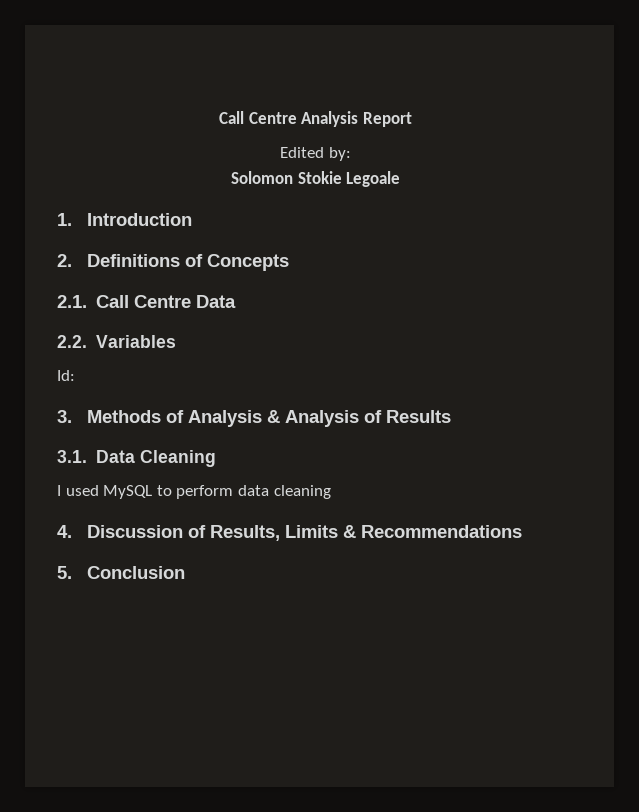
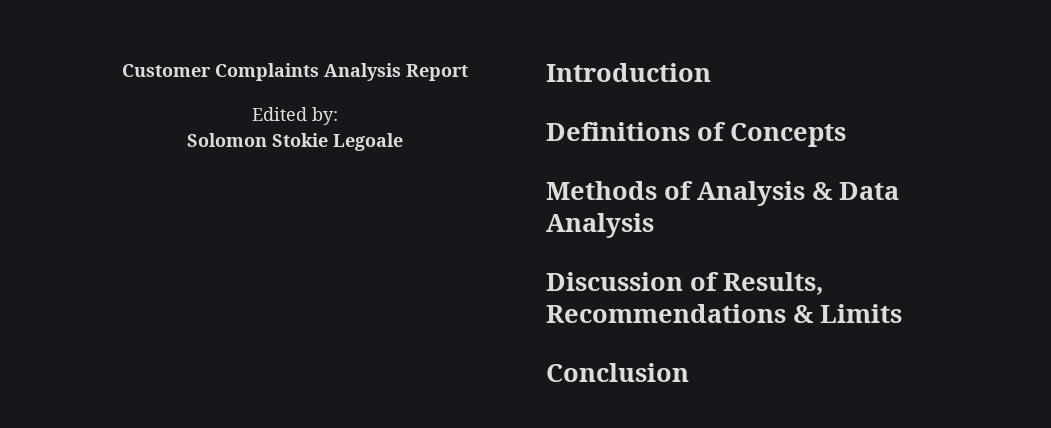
- Call Centre Analysis Report
+ Customer Complaints Analysis Report
- 1. Introduction
+ Introduction
- 2. Definitions of Concepts
+ Definitions of Concepts
- 2.1. Call Centre Data
- 2.2. Variables
- Id:
- 3. Methods of Analysis & Analysis of Results
- 3.1. Data Cleaning
- I used MySQL to perform data cleaning
- 4. Discussion of Results, Limits & Recommendations
- 5. Conclusion
+ Methods of Analysis & Data Analysis
+ Discussion of Results, Recommendations & Limits
+ Conclusion

